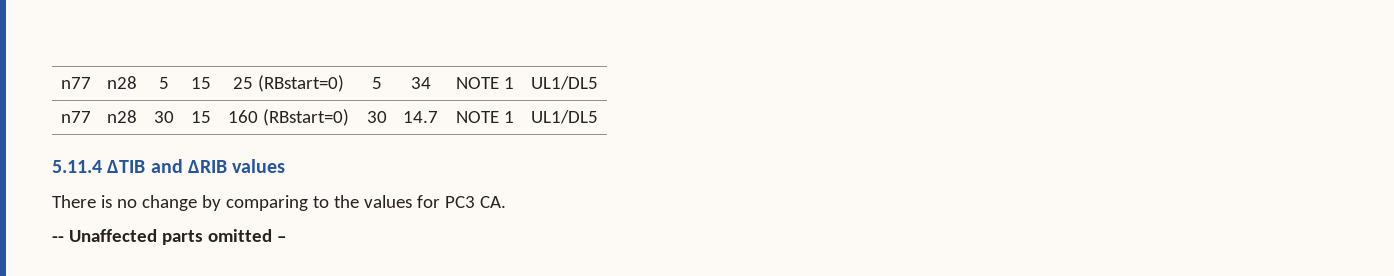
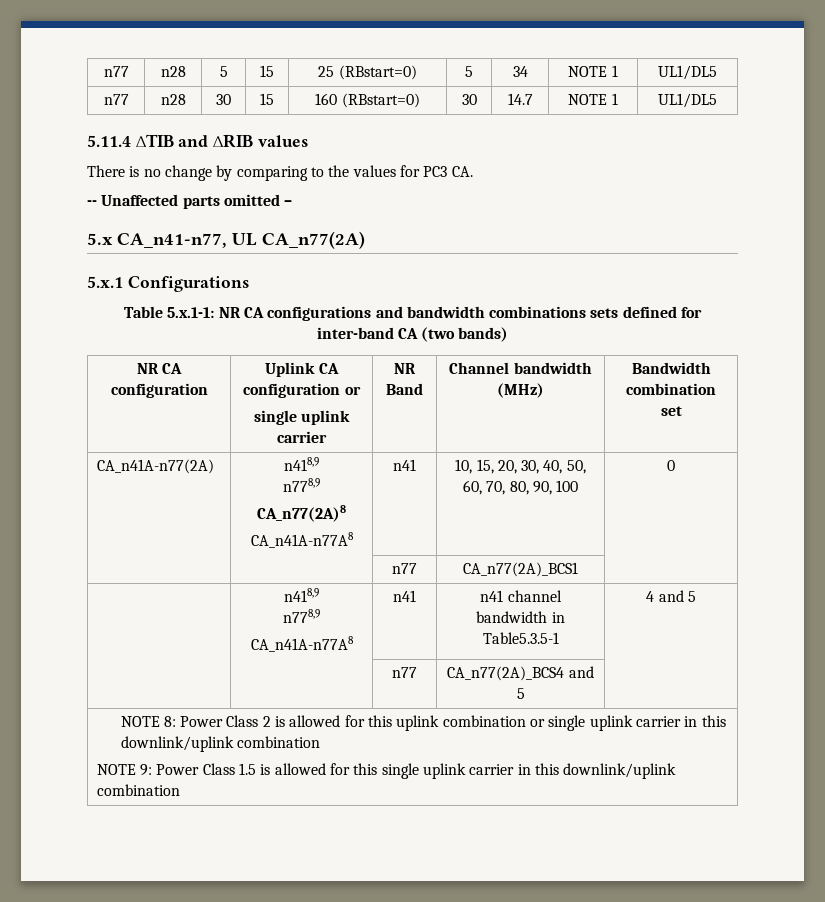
+ 5.x CA_n41-n77, UL CA_n77(2A)
+ 5.x.1 Configurations
+ Table 5.x.1-1: NR CA configurations and bandwidth combinations sets defined for inter-band CA (two bands)
+ NR CA configuration | Uplink CA configuration or
+ single uplink carrier | NR Band | Channel bandwidth (MHz) | Bandwidth combination set
+ CA_n41A-n77(2A) | n418,9
+ n778,9
+ CA_n77(2A)8
+ CA_n41A-n77A8 | n41 | 10, 15, 20, 30, 40, 50, 60, 70, 80, 90, 100 | 0
+ | | n77 | CA_n77(2A)_BCS1 |
+ | n418,9
+ n778,9
+ CA_n41A-n77A8 | n41 | n41 channel bandwidth in Table5.3.5-1 | 4 and 5
+ | | n77 | CA_n77(2A)_BCS4 and 5 |
+ NOTE 8: Power Class 2 is allowed for this uplink combination or single uplink carrier in this downlink/uplink combination
+ NOTE 9: Power Class 1.5 is allowed for this single uplink carrier in this downlink/uplink combination

